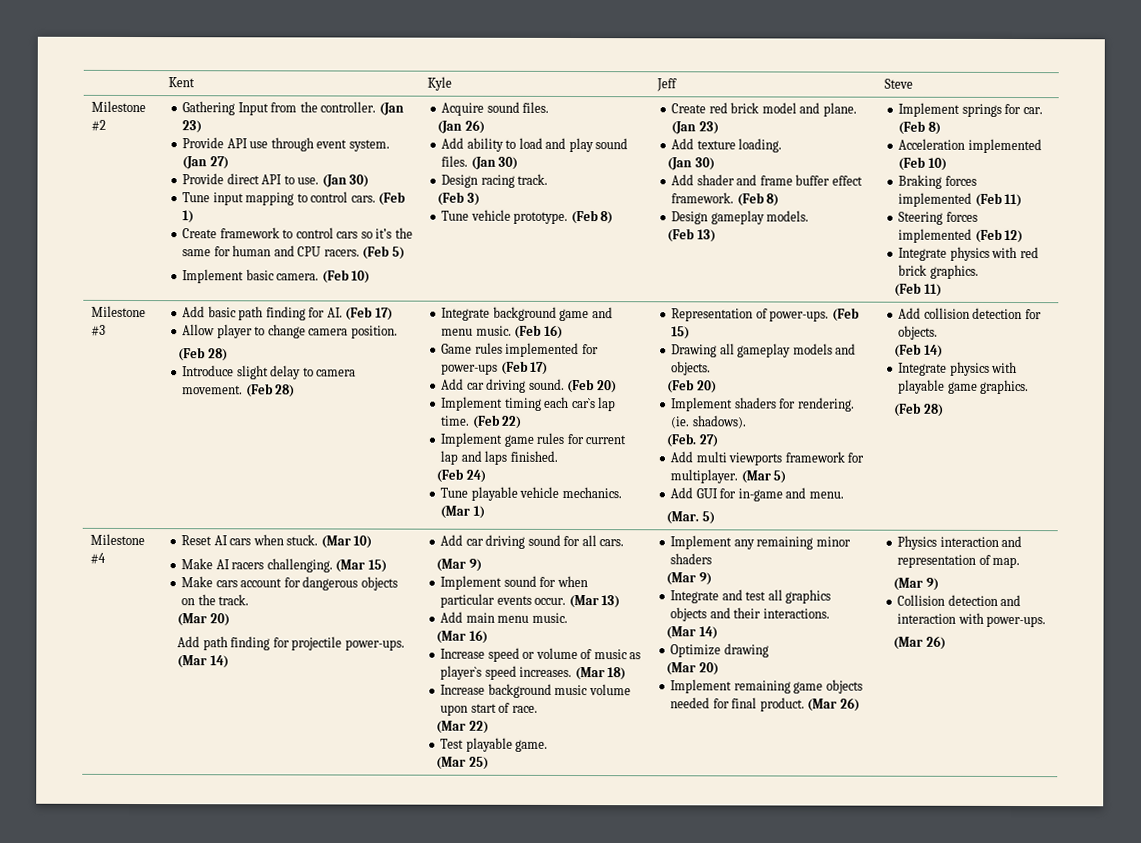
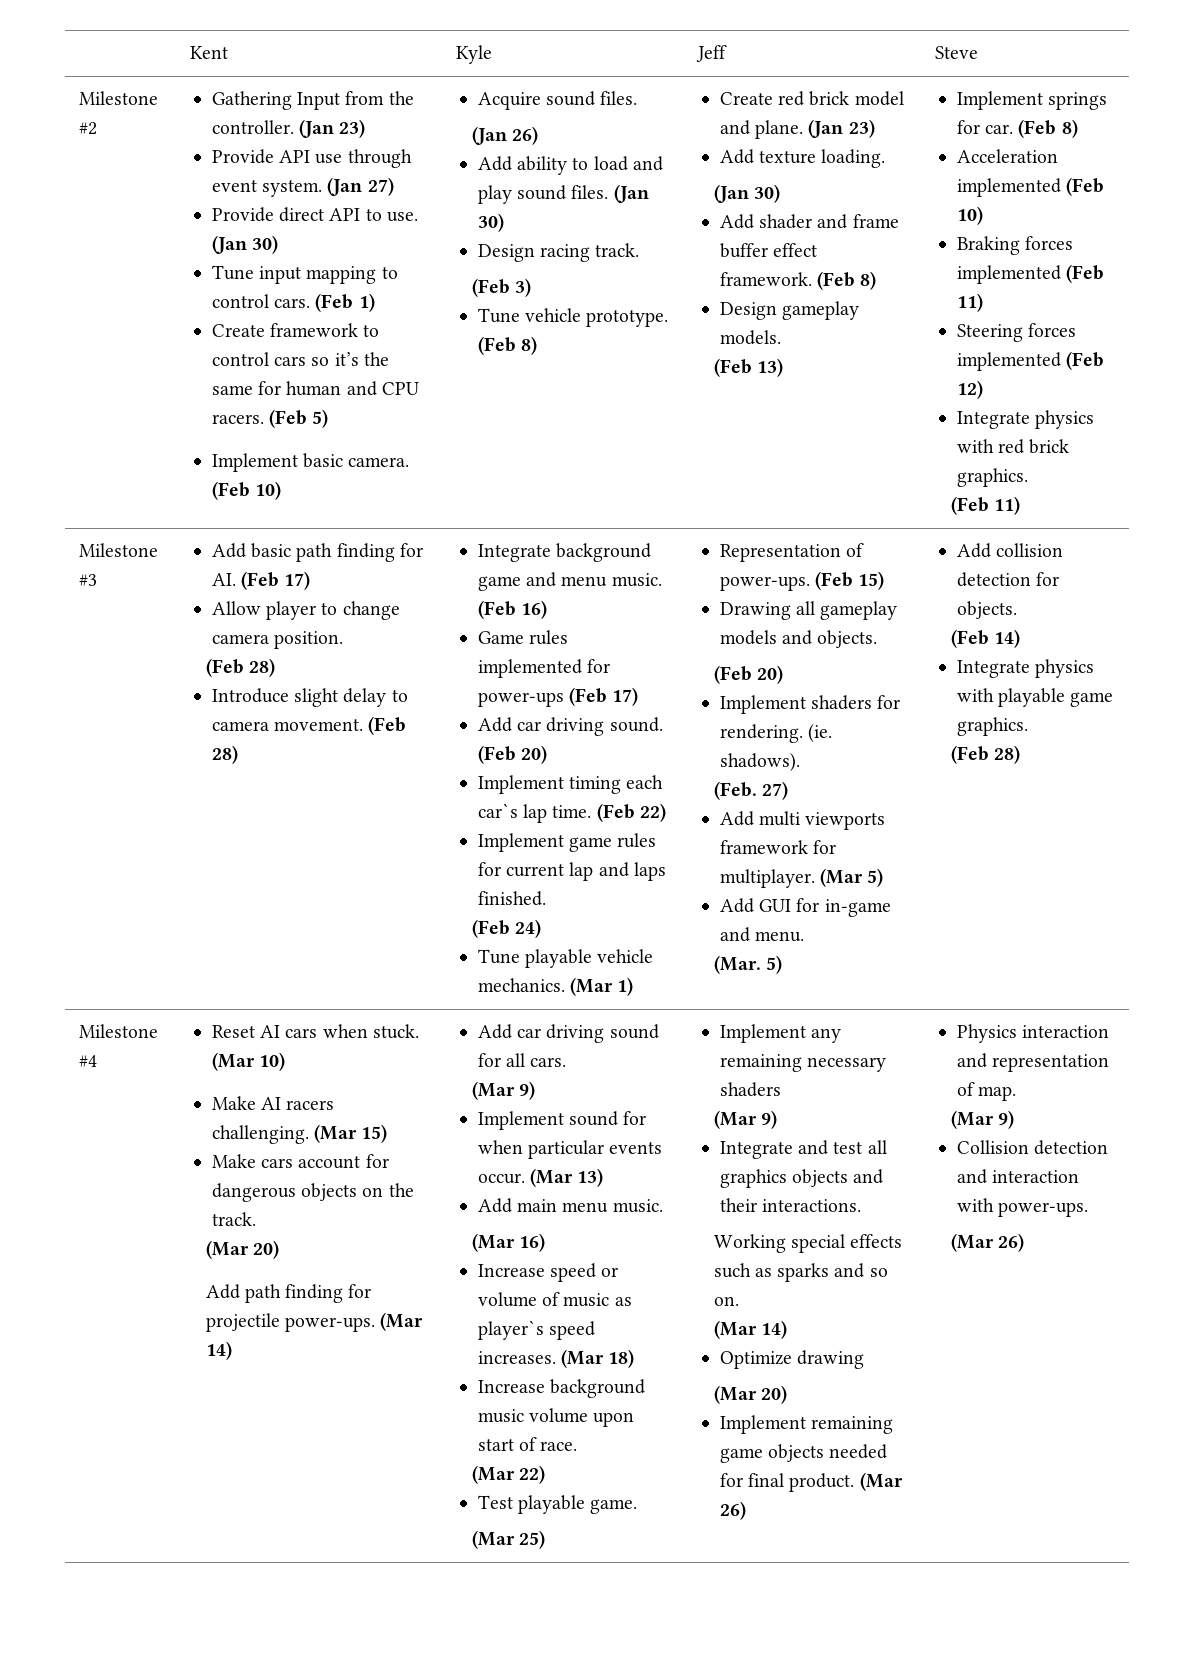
- Implement any remaining minor shaders
+ Implement any remaining necessary shaders
+ Working special effects such as sparks and so on.

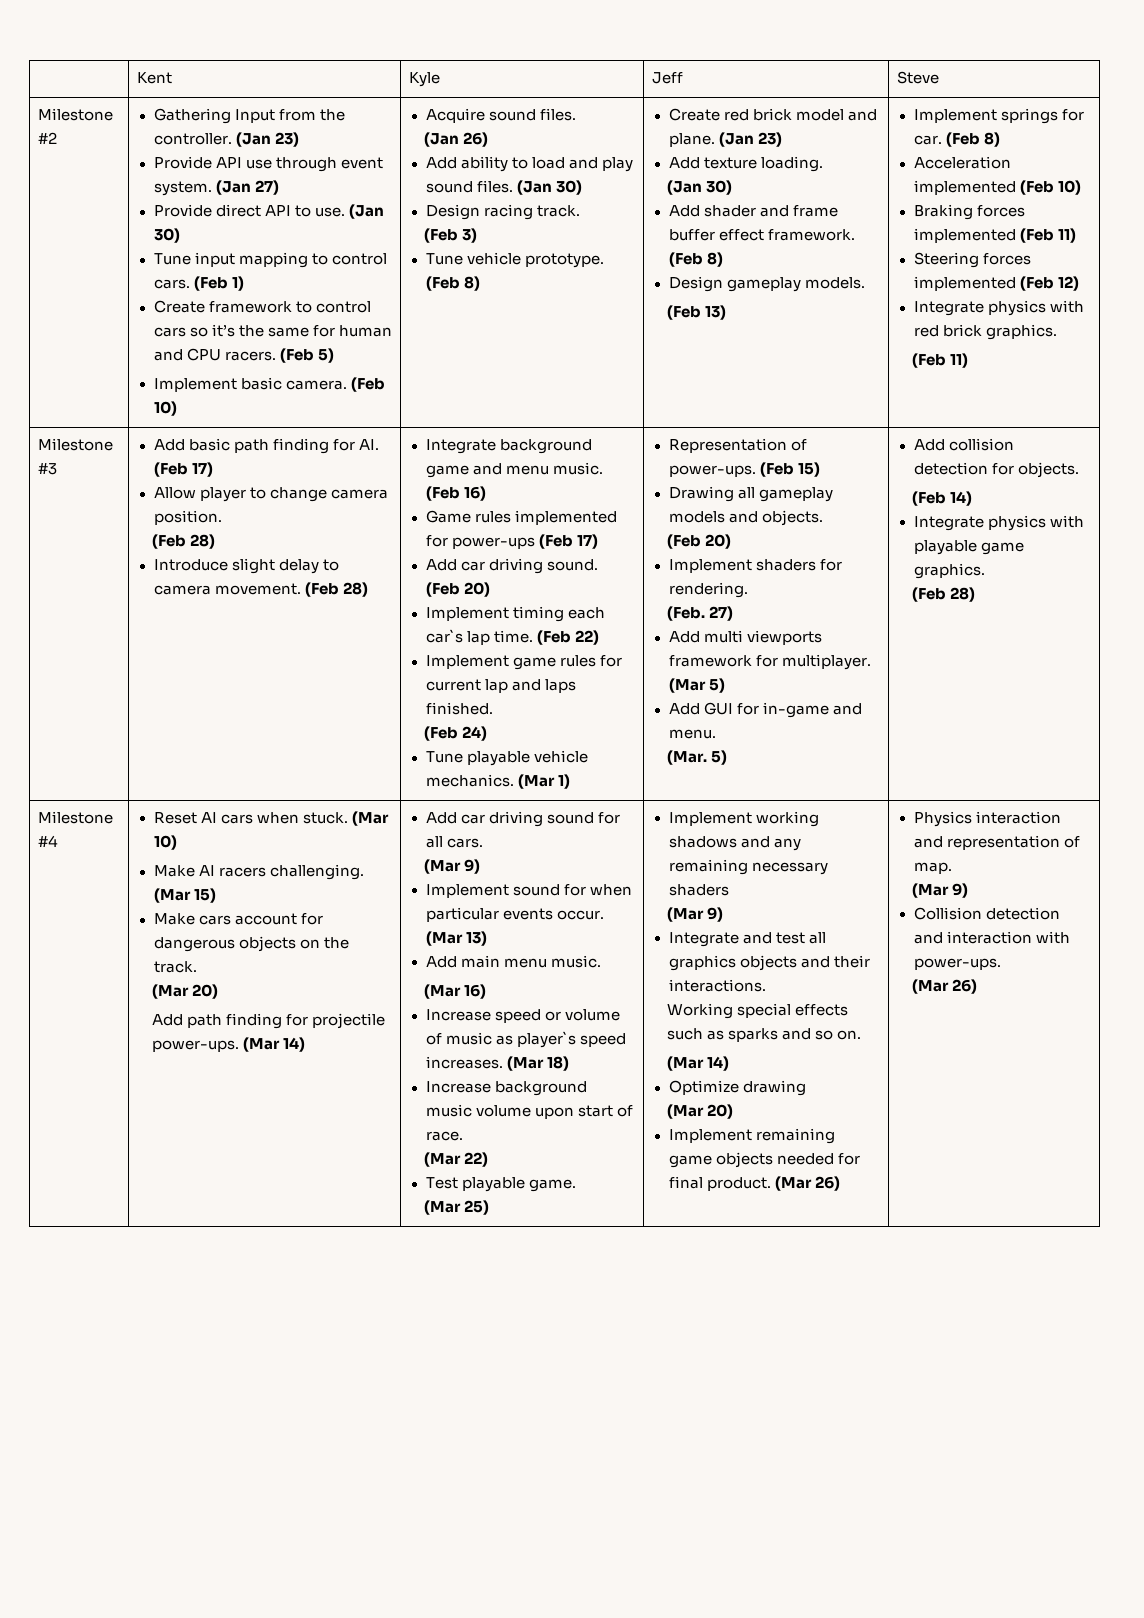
- (ie. shadows).
- Implement any remaining necessary shaders
+ Implement working shadows and any remaining necessary shaders

